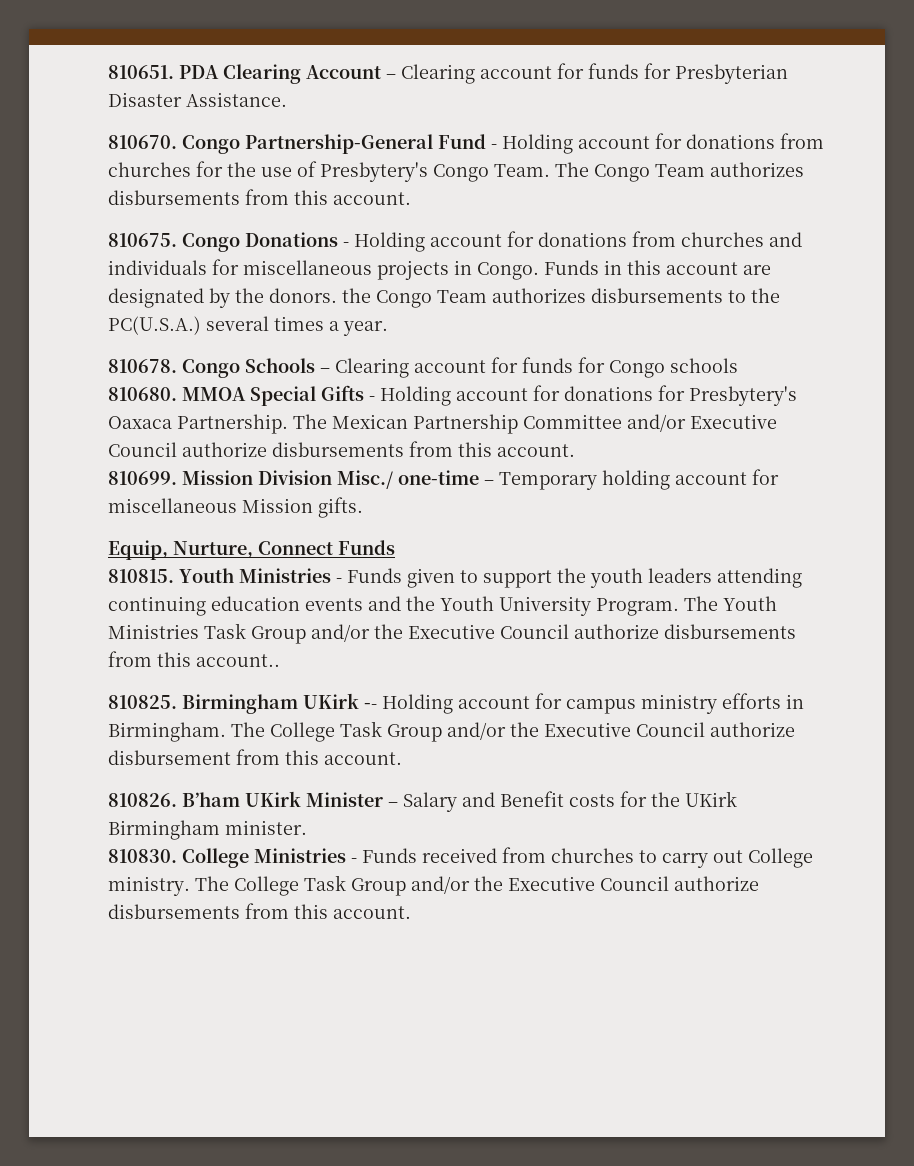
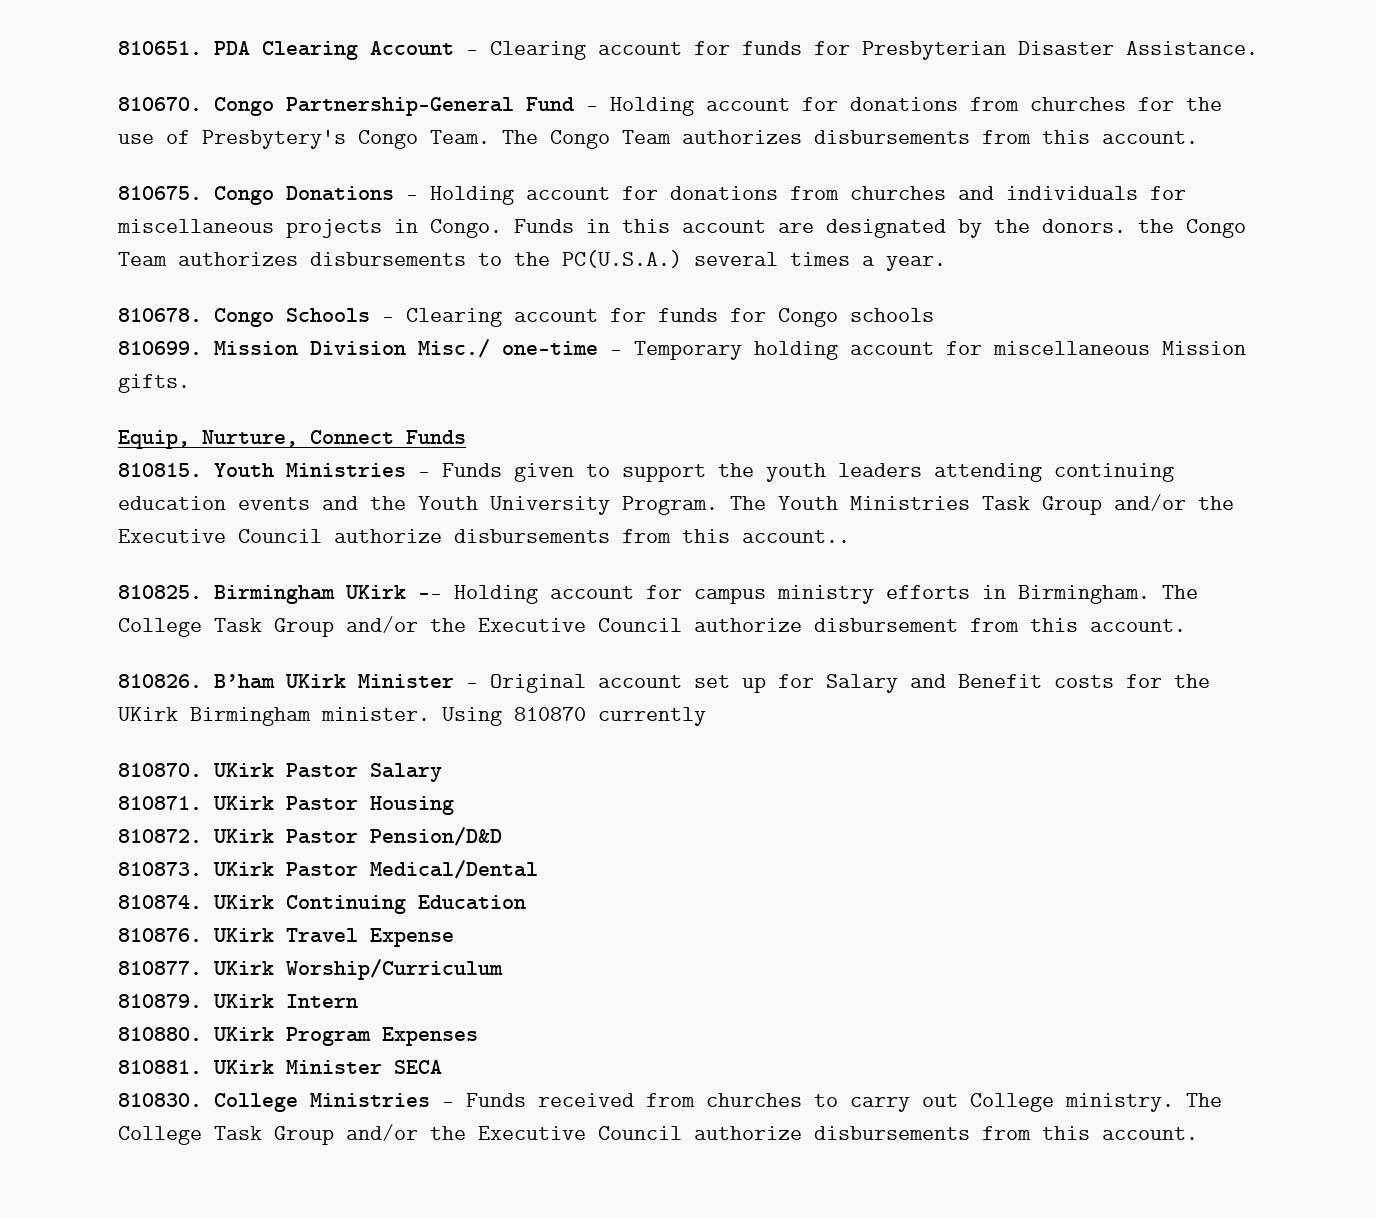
- 810680. MMOA Special Gifts - Holding account for donations for Presbytery's Oaxaca Partnership. The Mexican Partnership Committee and/or Executive Council authorize disbursements from this account.
- B’ham UKirk Minister – Salary and Benefit costs for the UKirk Birmingham minister.
+ B’ham UKirk Minister – Original account set up for Salary and Benefit costs for the UKirk Birmingham minister. Using 810870 currently
+ 810870. UKirk Pastor Salary
+ 810871. UKirk Pastor Housing
+ 810872. UKirk Pastor Pension/D&D
+ 810873. UKirk Pastor Medical/Dental
+ 810874. UKirk Continuing Education
+ 810876. UKirk Travel Expense
+ 810877. UKirk Worship/Curriculum
+ 810879. UKirk Intern
+ 810880. UKirk Program Expenses
+ 810881. UKirk Minister SECA

